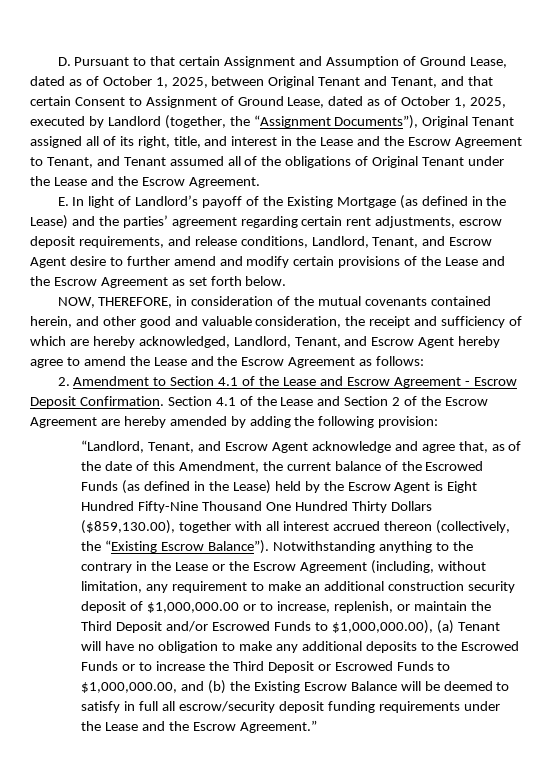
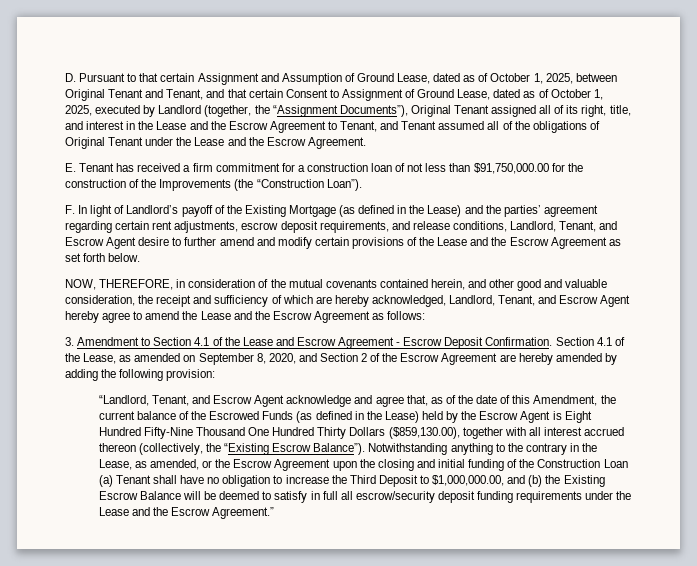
- E. In light of Landlord’s payoff of the Existing Mortgage (as defined in the Lease) and the parties’ agreement regarding certain rent adjustments, escrow deposit requirements, and release conditions, Landlord, Tenant, and Escrow Agent desire to further amend and modify certain provisions of the Lease and the Escrow Agreement as set forth below.
+ E. Tenant has received a firm commitment for a construction loan of not less than $91,750,000.00 for the construction of the Improvements (the “Construction Loan”).
+ F. In light of Landlord’s payoff of the Existing Mortgage (as defined in the Lease) and the parties’ agreement regarding certain rent adjustments, escrow deposit requirements, and release conditions, Landlord, Tenant, and Escrow Agent desire to further amend and modify certain provisions of the Lease and the Escrow Agreement as set forth below.
- 2. Amendment to Section 4.1 of the Lease and Escrow Agreement - Escrow Deposit Confirmation.
+ 3. Amendment to Section 4.1 of the Lease and Escrow Agreement - Escrow Deposit Confirmation.
- Section 4.1 of the Lease and Section 2 of the Escrow Agreement are hereby amended by adding the following provision:
+ Section 4.1 of the Lease, as amended on September 8, 2020, and Section 2 of the Escrow Agreement are hereby amended by adding the following provision:
- Notwithstanding anything to the contrary in the Lease or the Escrow Agreement (including, without limitation, any requirement to make an additional construction security deposit of $1,000,000.00 or to increase, replenish, or maintain the Third Deposit and/or Escrowed Funds to $1,000,000.00), (a) Tenant will have no obligation to make any additional deposits to the Escrowed Funds or to increase the Third Deposit or Escrowed Funds to $1,000,000.00, and (b) the Existing Escrow Balance will be deemed to satisfy in full all escrow/security deposit funding requirements under the Lease and the Escrow Agreement.”
+ Notwithstanding anything to the contrary in the Lease, as amended, or the Escrow Agreement upon the closing and initial funding of the Construction Loan (a) Tenant shall have no obligation to increase the Third Deposit to $1,000,000.00, and (b) the Existing Escrow Balance will be deemed to satisfy in full all escrow/security deposit funding requirements under the Lease and the Escrow Agreement.”

